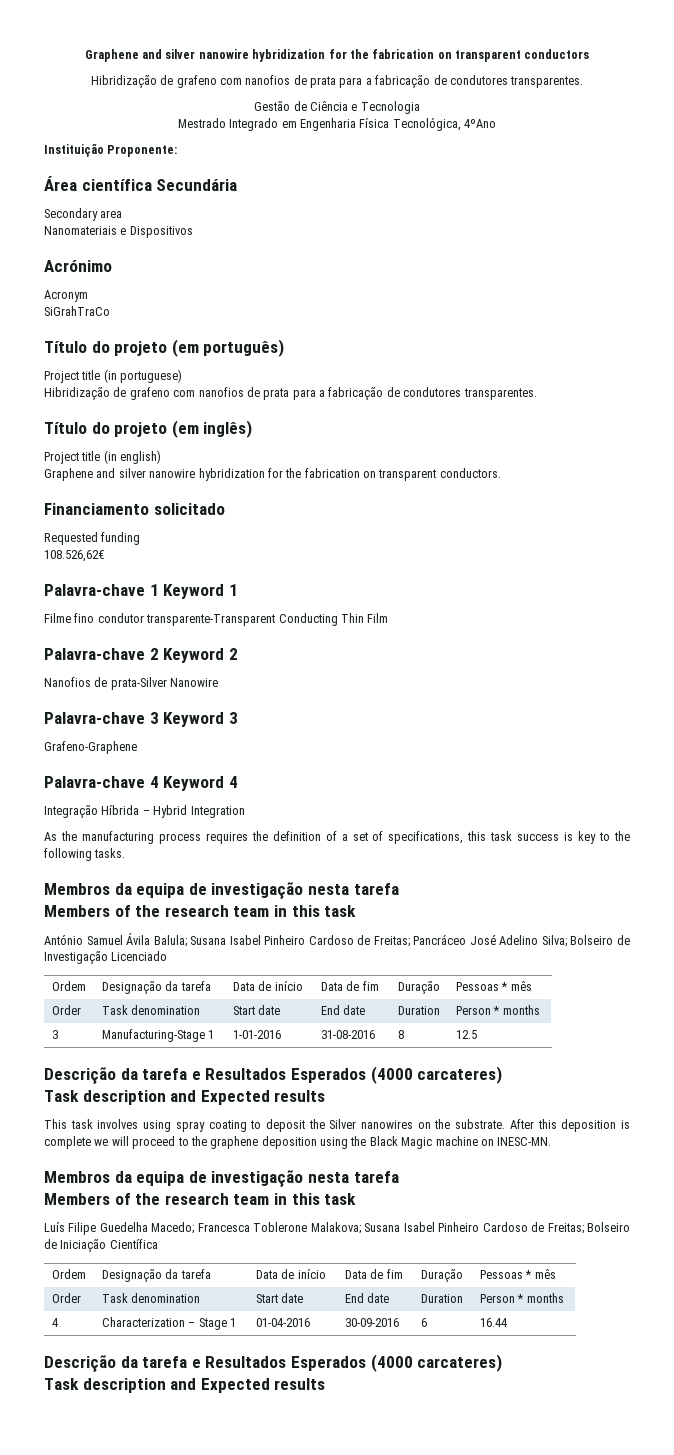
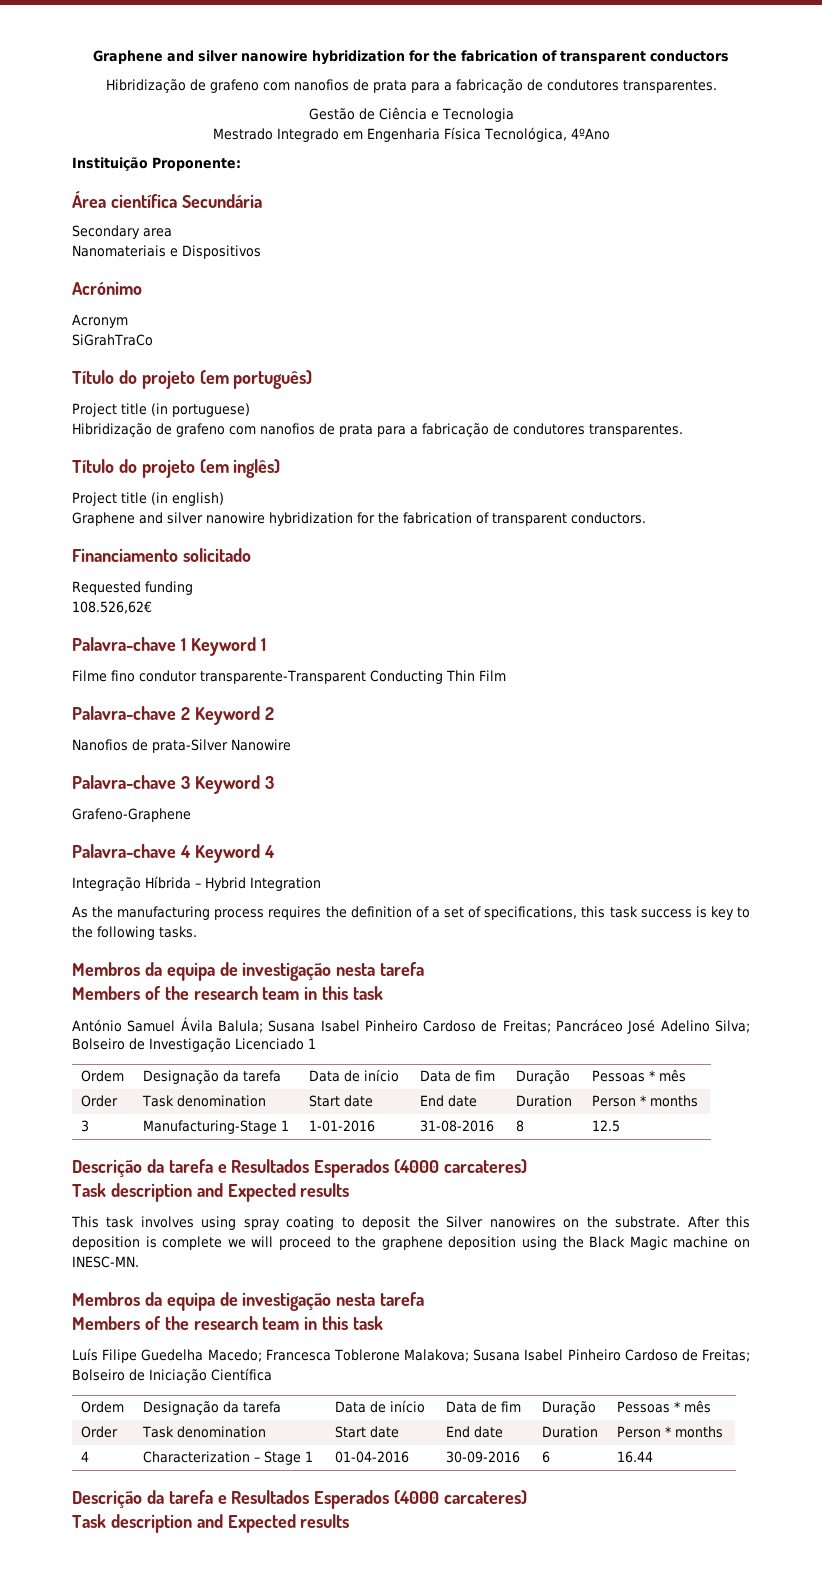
- Graphene and silver nanowire hybridization for the fabrication on transparent conductors
+ Graphene and silver nanowire hybridization for the fabrication of transparent conductors
- Graphene and silver nanowire hybridization for the fabrication on transparent conductors.
+ Graphene and silver nanowire hybridization for the fabrication of transparent conductors.
- António Samuel Ávila Balula; Susana Isabel Pinheiro Cardoso de Freitas; Pancráceo José Adelino Silva; Bolseiro de Investigação Licenciado
+ António Samuel Ávila Balula; Susana Isabel Pinheiro Cardoso de Freitas; Pancráceo José Adelino Silva; Bolseiro de Investigação Licenciado 1

